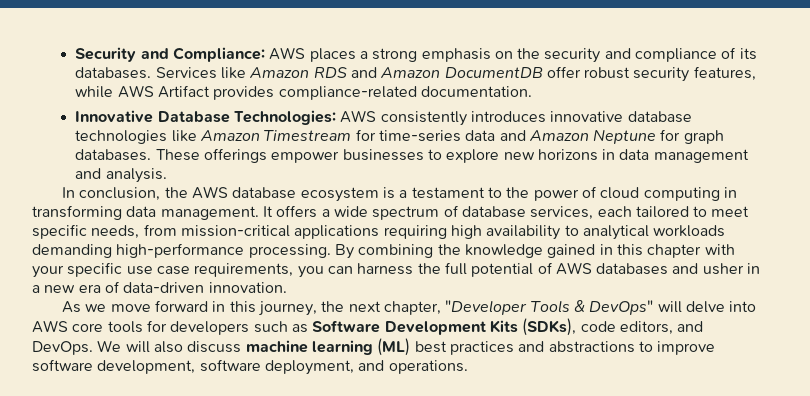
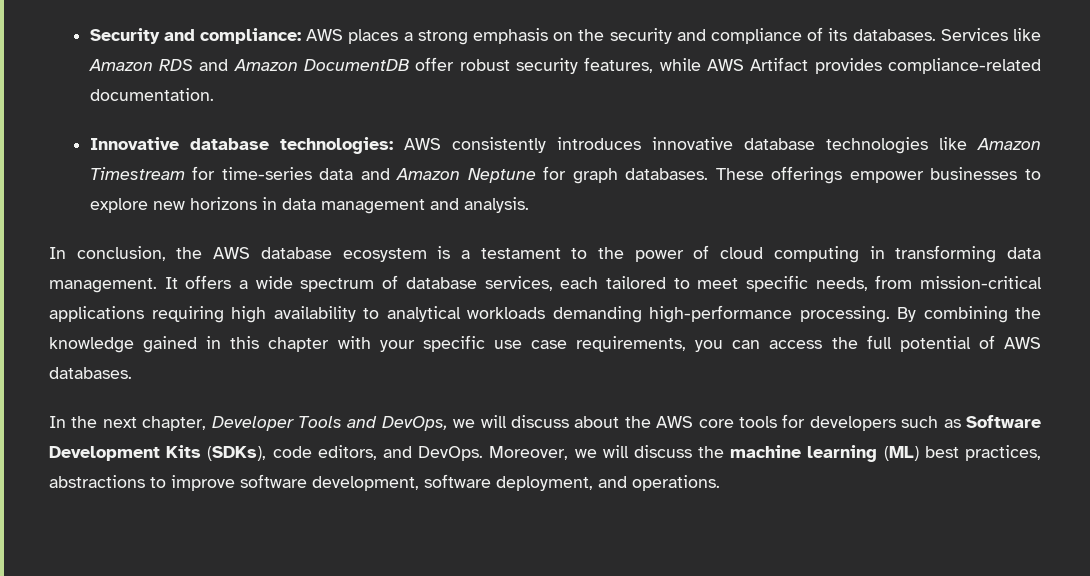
- Security and Compliance: AWS places a strong emphasis on the security and compliance of its databases.
+ Security and compliance: AWS places a strong emphasis on the security and compliance of its databases.
- Innovative Database Technologies: AWS consistently introduces innovative database technologies like Amazon Timestream for time-series data and Amazon Neptune for graph databases.
+ Innovative database technologies: AWS consistently introduces innovative database technologies like Amazon Timestream for time-series data and Amazon Neptune for graph databases.
- By combining the knowledge gained in this chapter with your specific use case requirements, you can harness the full potential of AWS databases and usher in a new era of data-driven innovation.
- As we move forward in this journey, the next chapter, "Developer Tools & DevOps" will delve into AWS core tools for developers such as Software Development Kits (SDKs), code editors, and DevOps.
+ By combining the knowledge gained in this chapter with your specific use case requirements, you can access the full potential of AWS databases.
+ In the next chapter, Developer Tools and DevOps, we will discuss about the AWS core tools for developers such as Software Development Kits (SDKs), code editors, and DevOps.
- We will also discuss machine learning (ML) best practices and abstractions to improve software development, software deployment, and operations.
+ Moreover, we will discuss the machine learning (ML) best practices, abstractions to improve software development, software deployment, and operations.

